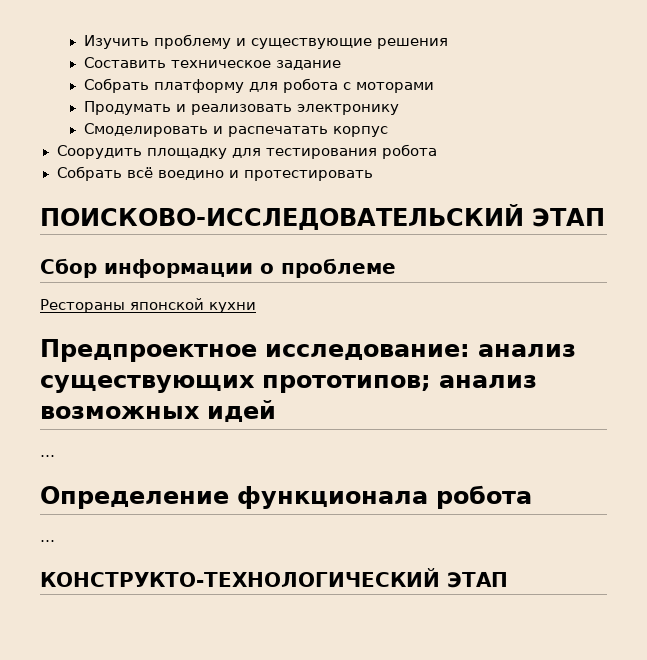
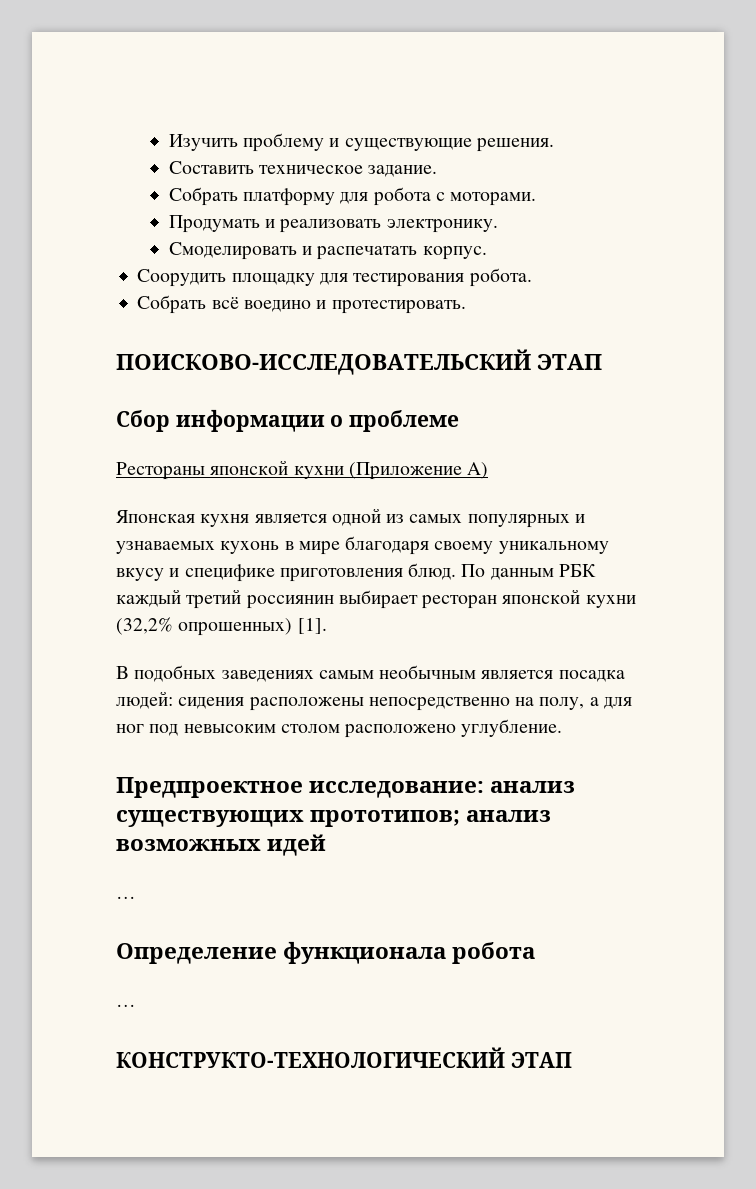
- Изучить проблему и существующие решения
+ Изучить проблему и существующие решения.
- Составить техническое задание
+ Составить техническое задание.
- Собрать платформу для робота с моторами
+ Собрать платформу для робота с моторами.
- Продумать и реализовать электронику
+ Продумать и реализовать электронику.
- Смоделировать и распечатать корпус
+ Смоделировать и распечатать корпус.
- Соорудить площадку для тестирования робота
+ Соорудить площадку для тестирования робота.
- Собрать всё воедино и протестировать
+ Собрать всё воедино и протестировать.
- Рестораны японской кухни
+ Рестораны японской кухни (Приложение А)
+ Японская кухня является одной из самых популярных и узнаваемых кухонь в мире благодаря своему уникальному вкусу и специфике приготовления блюд. По данным РБК каждый третий россиянин выбирает ресторан японской кухни (32,2% опрошенных) [1].
+ В подобных заведениях самым необычным является посадка людей: сидения расположены непосредственно на полу, а для ног под невысоким столом расположено углубление.

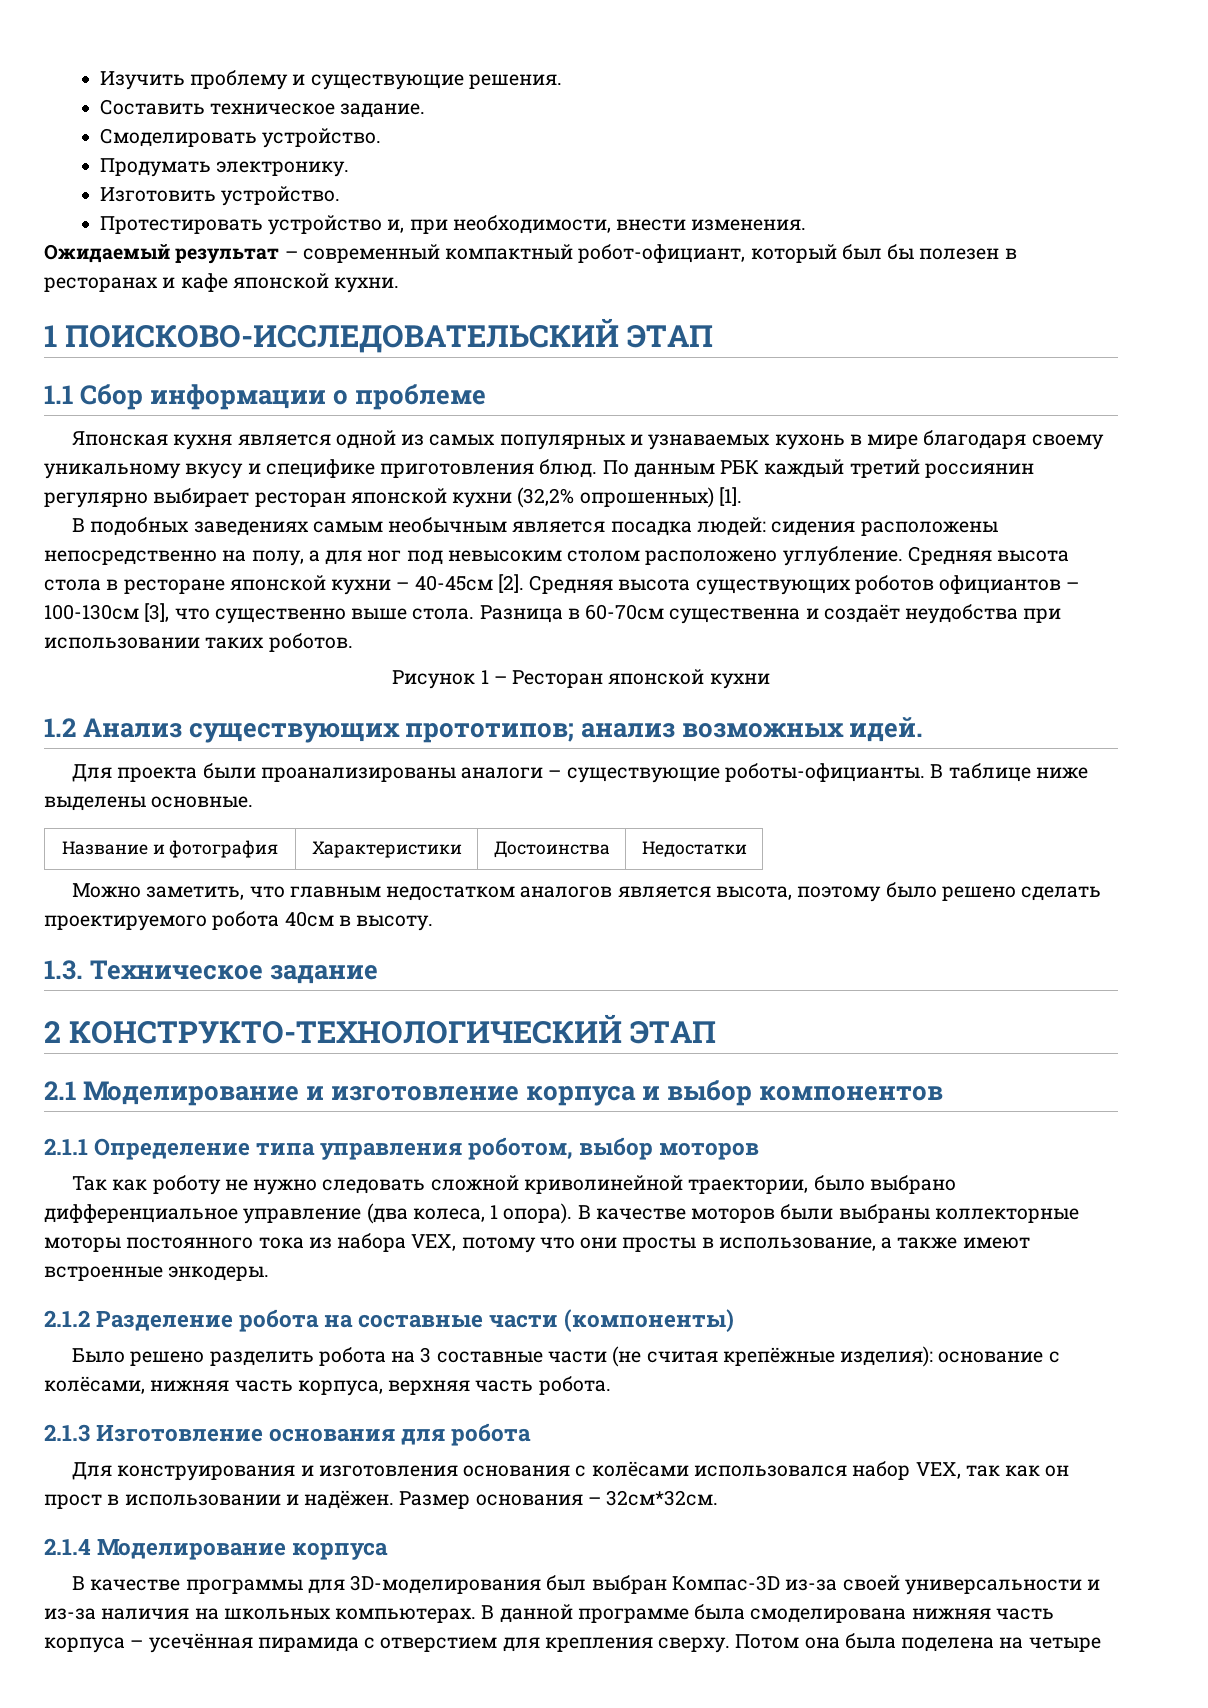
- Собрать платформу для робота с моторами.
+ Смоделировать устройство.
- Продумать и реализовать электронику.
+ Продумать электронику.
- Смоделировать и распечатать корпус.
- Соорудить площадку для тестирования робота.
- Собрать всё воедино и протестировать.
- ПОИСКОВО-ИССЛЕДОВАТЕЛЬСКИЙ ЭТАП
+ Изготовить устройство.
+ Протестировать устройство и, при необходимости, внести изменения.
+ Ожидаемый результат – современный компактный робот-официант, который был бы полезен в ресторанах и кафе японской кухни.
+ 1 ПОИСКОВО-ИССЛЕДОВАТЕЛЬСКИЙ ЭТАП
- Сбор информации о проблеме
+ 1.1 Сбор информации о проблеме
- Рестораны японской кухни (Приложение А)
- По данным РБК каждый третий россиянин выбирает ресторан японской кухни (32,2% опрошенных) [1].
+ По данным РБК каждый третий россиянин регулярно выбирает ресторан японской кухни (32,2% опрошенных) [1].
- В подобных заведениях самым необычным является посадка людей: сидения расположены непосредственно на полу, а для ног под невысоким столом расположено углубление.
- Предпроектное исследование: анализ существующих прототипов; анализ возможных идей
- …
- Определение функционала робота
- …
- КОНСТРУКТО-ТЕХНОЛОГИЧЕСКИЙ ЭТАП
+ В подобных заведениях самым необычным является посадка людей: сидения расположены непосредственно на полу, а для ног под невысоким столом расположено углубление. Средняя высота стола в ресторане японской кухни – 40-45см [2]. Средняя высота существующих роботов официантов – 100-130см [3], что существенно выше стола. Разница в 60-70см существенна и создаёт неудобства при использовании таких роботов.
+ Рисунок 1 – Ресторан японской кухни
+ 1.2 Анализ существующих прототипов; анализ возможных идей.
+ Для проекта были проанализированы аналоги – существующие роботы-официанты. В таблице ниже выделены основные.
+ Название и фотография | Характеристики | Достоинства | Недостатки
+ Можно заметить, что главным недостатком аналогов является высота, поэтому было решено сделать проектируемого робота 40см в высоту.
+ 1.3. Техническое задание
+ 2 КОНСТРУКТО-ТЕХНОЛОГИЧЕСКИЙ ЭТАП
+ 2.1 Моделирование и изготовление корпуса и выбор компонентов
+ 2.1.1 Определение типа управления роботом, выбор моторов
+ Так как роботу не нужно следовать сложной криволинейной траектории, было выбрано дифференциальное управление (два колеса, 1 опора). В качестве моторов были выбраны коллекторные моторы постоянного тока из набора VEX, потому что они просты в использование, а также имеют встроенные энкодеры.
+ 2.1.2 Разделение робота на составные части (компоненты)
+ Было решено разделить робота на 3 составные части (не считая крепёжные изделия): основание с колёсами, нижняя часть корпуса, верхняя часть робота.
+ 2.1.3 Изготовление основания для робота
+ Для конструирования и изготовления основания с колёсами использовался набор VEX, так как он прост в использовании и надёжен. Размер основания – 32см*32см.
+ 2.1.4 Моделирование корпуса
+ В качестве программы для 3D-моделирования был выбран Компас-3D из-за своей универсальности и из-за наличия на школьных компьютерах. В данной программе была смоделирована нижняя часть корпуса – усечённая пирамида с отверстием для крепления сверху. Потом она была поделена на четыре

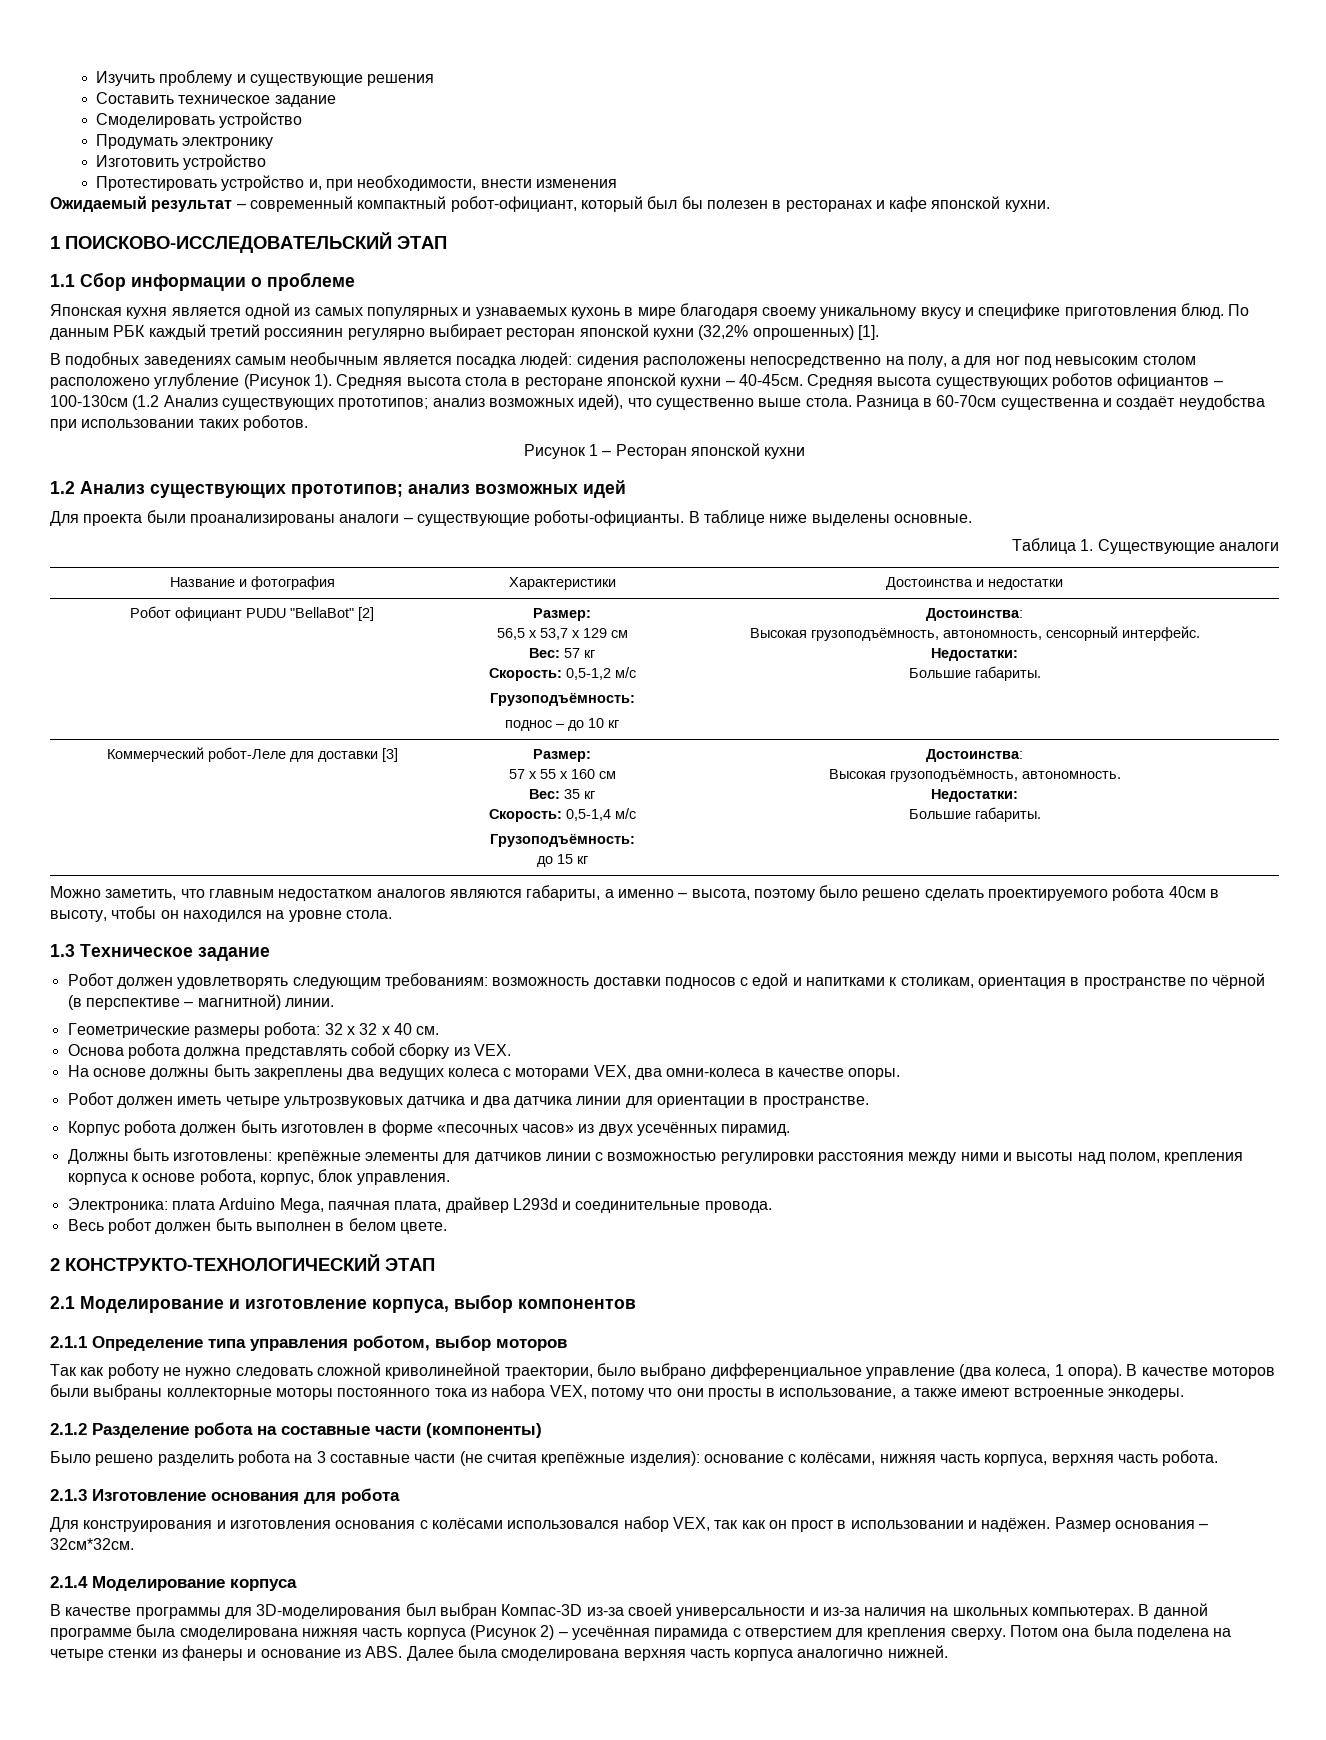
- Изучить проблему и существующие решения.
+ Изучить проблему и существующие решения
- Составить техническое задание.
+ Составить техническое задание
- Смоделировать устройство.
+ Смоделировать устройство
- Продумать электронику.
+ Продумать электронику
- Изготовить устройство.
+ Изготовить устройство
- Протестировать устройство и, при необходимости, внести изменения.
+ Протестировать устройство и, при необходимости, внести изменения
- В подобных заведениях самым необычным является посадка людей: сидения расположены непосредственно на полу, а для ног под невысоким столом расположено углубление.
+ В подобных заведениях самым необычным является посадка людей: сидения расположены непосредственно на полу, а для ног под невысоким столом расположено углубление (Рисунок 1).
- Средняя высота стола в ресторане японской кухни – 40-45см [2].
+ Средняя высота стола в ресторане японской кухни – 40-45см.
- Средняя высота существующих роботов официантов – 100-130см [3], что существенно выше стола.
+ Средняя высота существующих роботов официантов – 100-130см (1.2 Анализ существующих прототипов; анализ возможных идей), что существенно выше стола.
- 1.2 Анализ существующих прототипов; анализ возможных идей.
+ 1.2 Анализ существующих прототипов; анализ возможных идей
+ Таблица 1. Существующие аналоги
- Название и фотография | Характеристики | Достоинства | Недостатки
+ Название и фотография | Характеристики | Достоинства и недостатки
+ Робот официант PUDU "BellaBot" [2] | Размер:
+ 56,5 х 53,7 х 129 см
+ Вес: 57 кг
+ Скорость: 0,5-1,2 м/с
+ Грузоподъёмность:
+ поднос – до 10 кг | Достоинства:
+ Высокая грузоподъёмность, автономность, сенсорный интерфейс.
+ Недостатки:
+ Большие габариты.
+ Коммерческий робот-Леле для доставки [3] | Размер:
+ 57 x 55 x 160 см
+ Вес: 35 кг
+ Скорость: 0,5-1,4 м/с
+ Грузоподъёмность:
+ до 15 кг | Достоинства:
+ Высокая грузоподъёмность, автономность.
+ Недостатки:
+ Большие габариты.
- Можно заметить, что главным недостатком аналогов является высота, поэтому было решено сделать проектируемого робота 40см в высоту.
- 1.3. Техническое задание
+ Можно заметить, что главным недостатком аналогов являются габариты, а именно – высота, поэтому было решено сделать проектируемого робота 40см в высоту, чтобы он находился на уровне стола.
+ 1.3 Техническое задание
+ Робот должен удовлетворять следующим требованиям: возможность доставки подносов с едой и напитками к столикам, ориентация в пространстве по чёрной (в перспективе – магнитной) линии.
+ Геометрические размеры робота: 32 x 32 x 40 см.
+ Основа робота должна представлять собой сборку из VEX.
+ На основе должны быть закреплены два ведущих колеса с моторами VEX, два омни-колеса в качестве опоры.
+ Робот должен иметь четыре ультрозвуковых датчика и два датчика линии для ориентации в пространстве.
+ Корпус робота должен быть изготовлен в форме «песочных часов» из двух усечённых пирамид.
+ Должны быть изготовлены: крепёжные элементы для датчиков линии с возможностью регулировки расстояния между ними и высоты над полом, крепления корпуса к основе робота, корпус, блок управления.
+ Электроника: плата Arduino Mega, паячная плата, драйвер L293d и соединительные провода.
+ Весь робот должен быть выполнен в белом цвете.
- 2.1 Моделирование и изготовление корпуса и выбор компонентов
+ 2.1 Моделирование и изготовление корпуса, выбор компонентов
- В данной программе была смоделирована нижняя часть корпуса – усечённая пирамида с отверстием для крепления сверху.
+ В данной программе была смоделирована нижняя часть корпуса (Рисунок 2) – усечённая пирамида с отверстием для крепления сверху.
- Потом она была поделена на четыре
+ Потом она была поделена на четыре стенки из фанеры и основание из ABS. Далее была смоделирована верхняя часть корпуса аналогично нижней.

